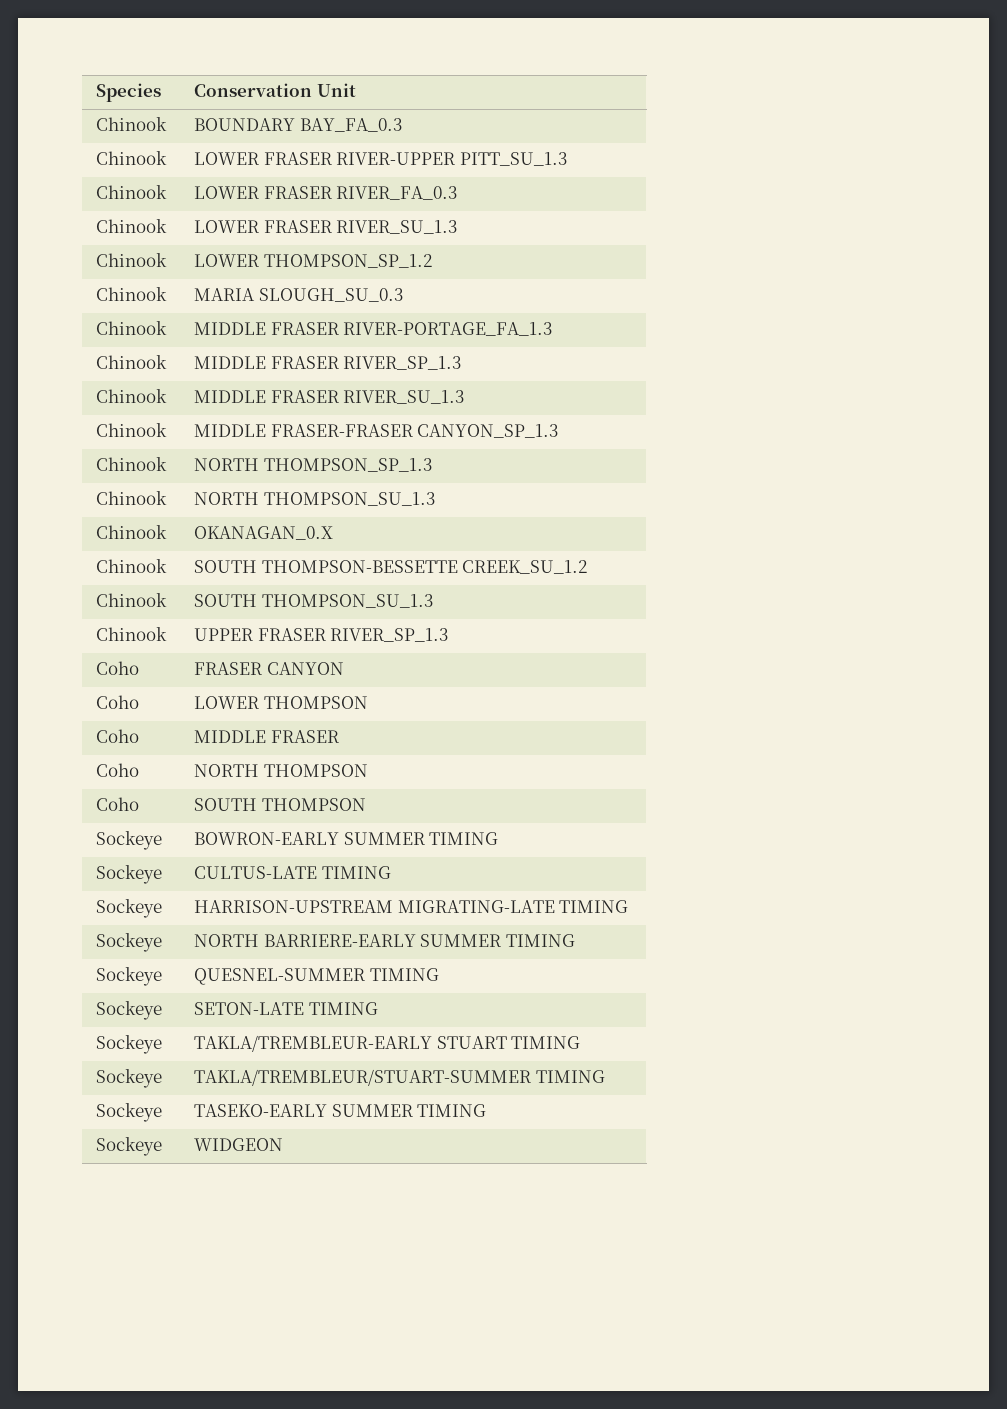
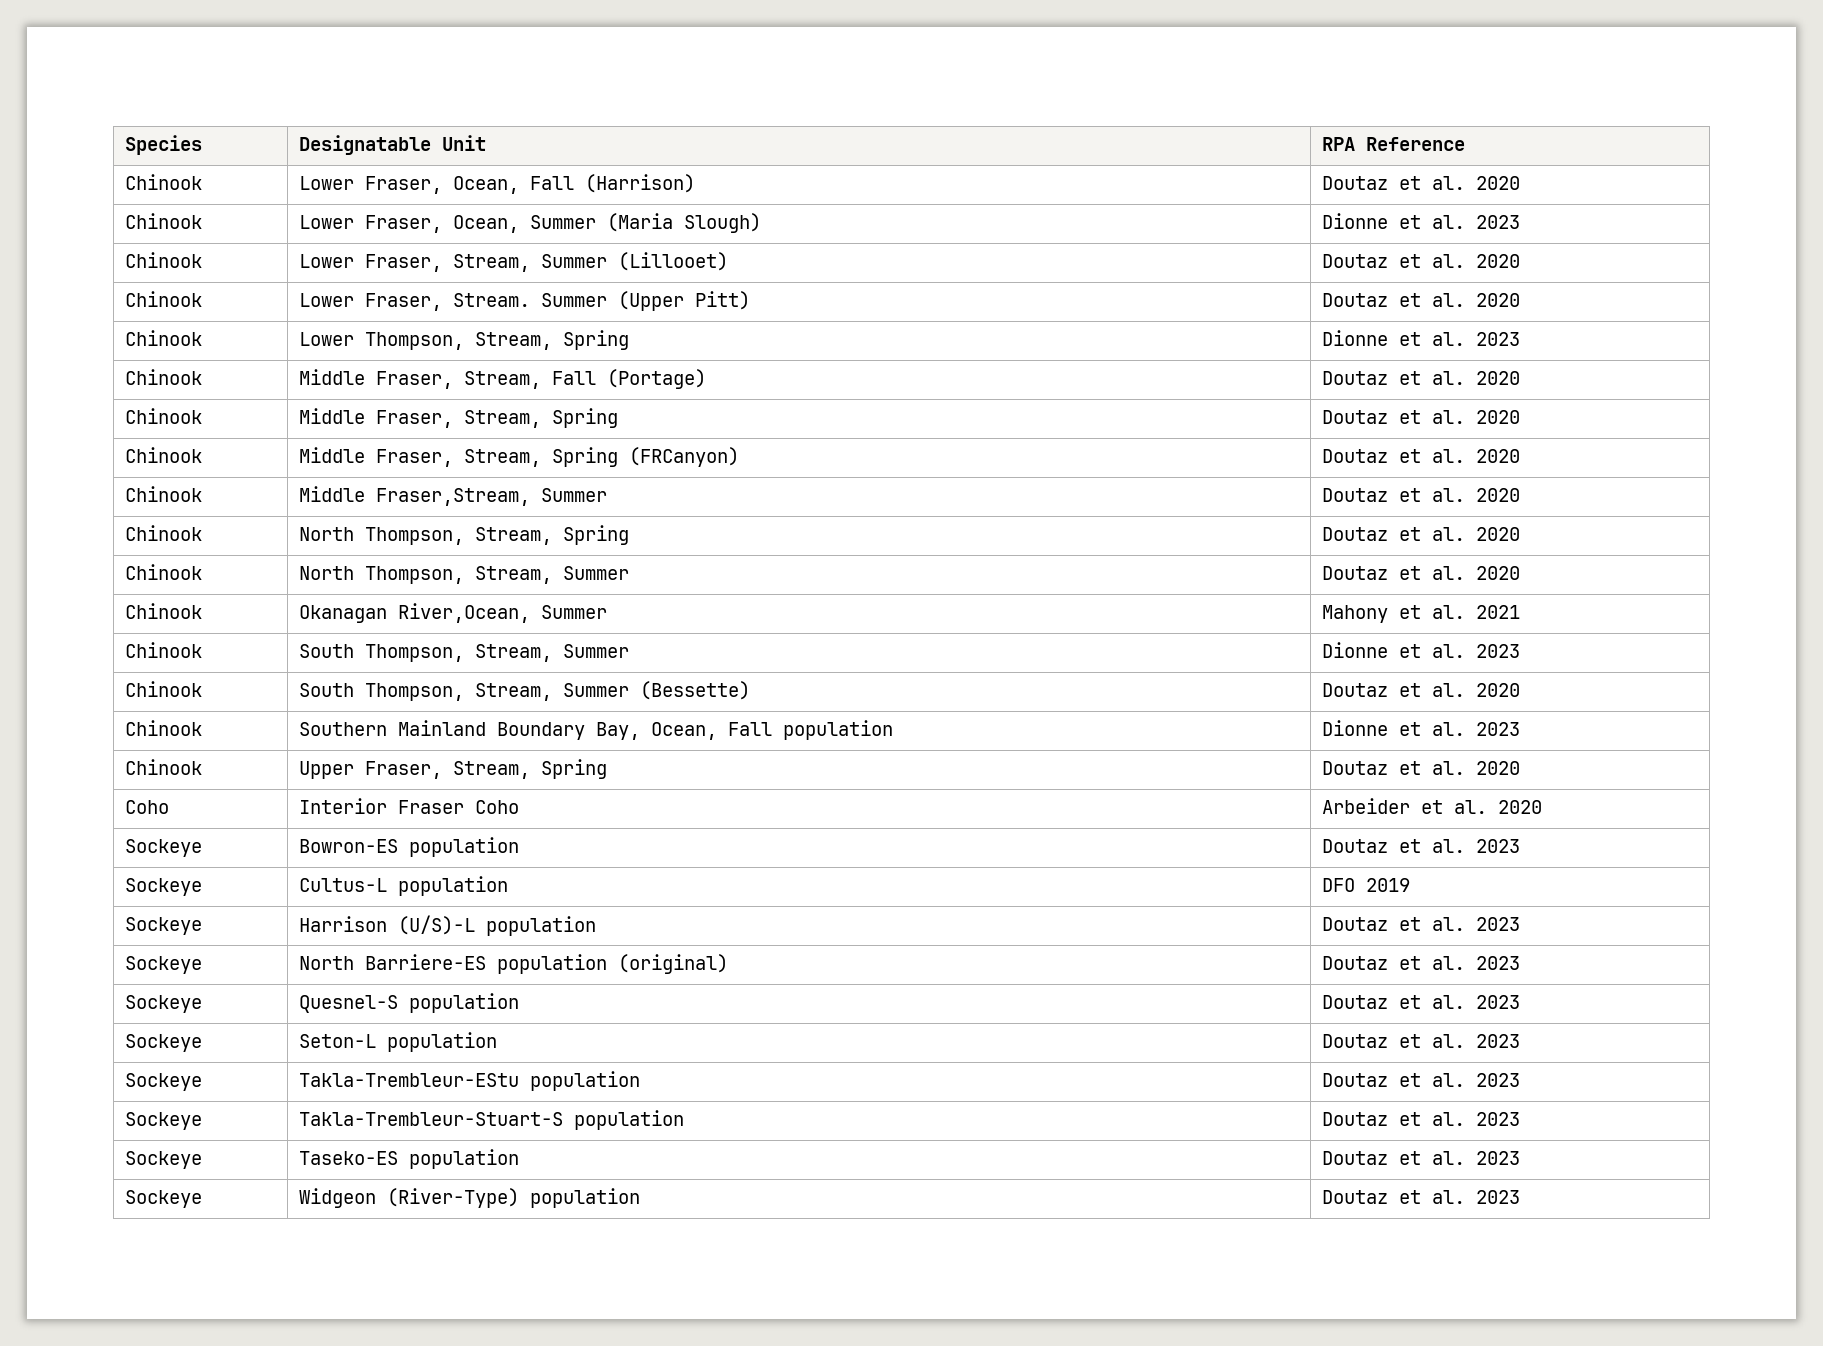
- Species | Conservation Unit
- Chinook | BOUNDARY BAY_FA_0.3
- Chinook | LOWER FRASER RIVER-UPPER PITT_SU_1.3
- Chinook | LOWER FRASER RIVER_FA_0.3
- Chinook | LOWER FRASER RIVER_SU_1.3
- Chinook | LOWER THOMPSON_SP_1.2
- Chinook | MARIA SLOUGH_SU_0.3
- Chinook | MIDDLE FRASER RIVER-PORTAGE_FA_1.3
- Chinook | MIDDLE FRASER RIVER_SP_1.3
- Chinook | MIDDLE FRASER RIVER_SU_1.3
- Chinook | MIDDLE FRASER-FRASER CANYON_SP_1.3
- Chinook | NORTH THOMPSON_SP_1.3
- Chinook | NORTH THOMPSON_SU_1.3
- Chinook | OKANAGAN_0.X
- Chinook | SOUTH THOMPSON-BESSETTE CREEK_SU_1.2
- Chinook | SOUTH THOMPSON_SU_1.3
- Chinook | UPPER FRASER RIVER_SP_1.3
- Coho | FRASER CANYON
- Coho | LOWER THOMPSON
- Coho | MIDDLE FRASER
- Coho | NORTH THOMPSON
- Coho | SOUTH THOMPSON
- Sockeye | BOWRON-EARLY SUMMER TIMING
- Sockeye | CULTUS-LATE TIMING
- Sockeye | HARRISON-UPSTREAM MIGRATING-LATE TIMING
- Sockeye | NORTH BARRIERE-EARLY SUMMER TIMING
- Sockeye | QUESNEL-SUMMER TIMING
- Sockeye | SETON-LATE TIMING
- Sockeye | TAKLA/TREMBLEUR-EARLY STUART TIMING
- Sockeye | TAKLA/TREMBLEUR/STUART-SUMMER TIMING
- Sockeye | TASEKO-EARLY SUMMER TIMING
- Sockeye | WIDGEON
+ Species | Designatable Unit | RPA Reference
+ Chinook | Lower Fraser, Ocean, Fall (Harrison) | Doutaz et al. 2020
+ Chinook | Lower Fraser, Ocean, Summer (Maria Slough) | Dionne et al. 2023
+ Chinook | Lower Fraser, Stream, Summer (Lillooet) | Doutaz et al. 2020
+ Chinook | Lower Fraser, Stream. Summer (Upper Pitt) | Doutaz et al. 2020
+ Chinook | Lower Thompson, Stream, Spring | Dionne et al. 2023
+ Chinook | Middle Fraser, Stream, Fall (Portage) | Doutaz et al. 2020
+ Chinook | Middle Fraser, Stream, Spring | Doutaz et al. 2020
+ Chinook | Middle Fraser, Stream, Spring (FRCanyon) | Doutaz et al. 2020
+ Chinook | Middle Fraser,Stream, Summer | Doutaz et al. 2020
+ Chinook | North Thompson, Stream, Spring | Doutaz et al. 2020
+ Chinook | North Thompson, Stream, Summer | Doutaz et al. 2020
+ Chinook | Okanagan River,Ocean, Summer | Mahony et al. 2021
+ Chinook | South Thompson, Stream, Summer | Dionne et al. 2023
+ Chinook | South Thompson, Stream, Summer (Bessette) | Doutaz et al. 2020
+ Chinook | Southern Mainland Boundary Bay, Ocean, Fall population | Dionne et al. 2023
+ Chinook | Upper Fraser, Stream, Spring | Doutaz et al. 2020
+ Coho | Interior Fraser Coho | Arbeider et al. 2020
+ Sockeye | Bowron-ES population | Doutaz et al. 2023
+ Sockeye | Cultus-L population | DFO 2019
+ Sockeye | Harrison (U/S)-L population | Doutaz et al. 2023
+ Sockeye | North Barriere-ES population (original) | Doutaz et al. 2023
+ Sockeye | Quesnel-S population | Doutaz et al. 2023
+ Sockeye | Seton-L population | Doutaz et al. 2023
+ Sockeye | Takla-Trembleur-EStu population | Doutaz et al. 2023
+ Sockeye | Takla-Trembleur-Stuart-S population | Doutaz et al. 2023
+ Sockeye | Taseko-ES population | Doutaz et al. 2023
+ Sockeye | Widgeon (River-Type) population | Doutaz et al. 2023

